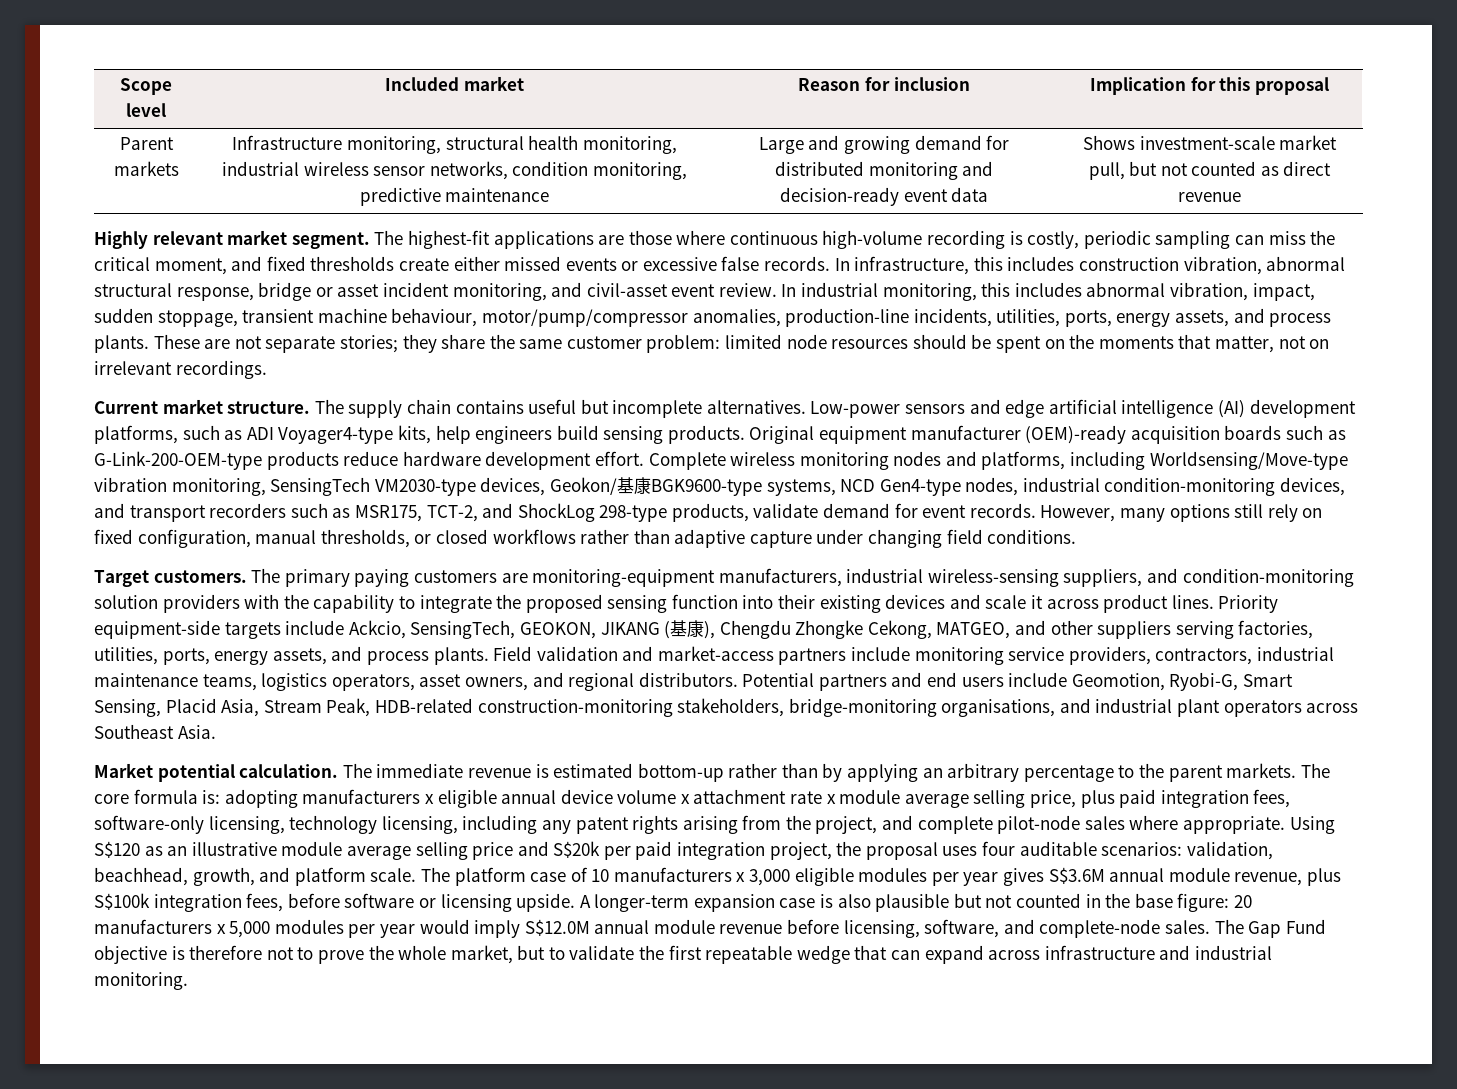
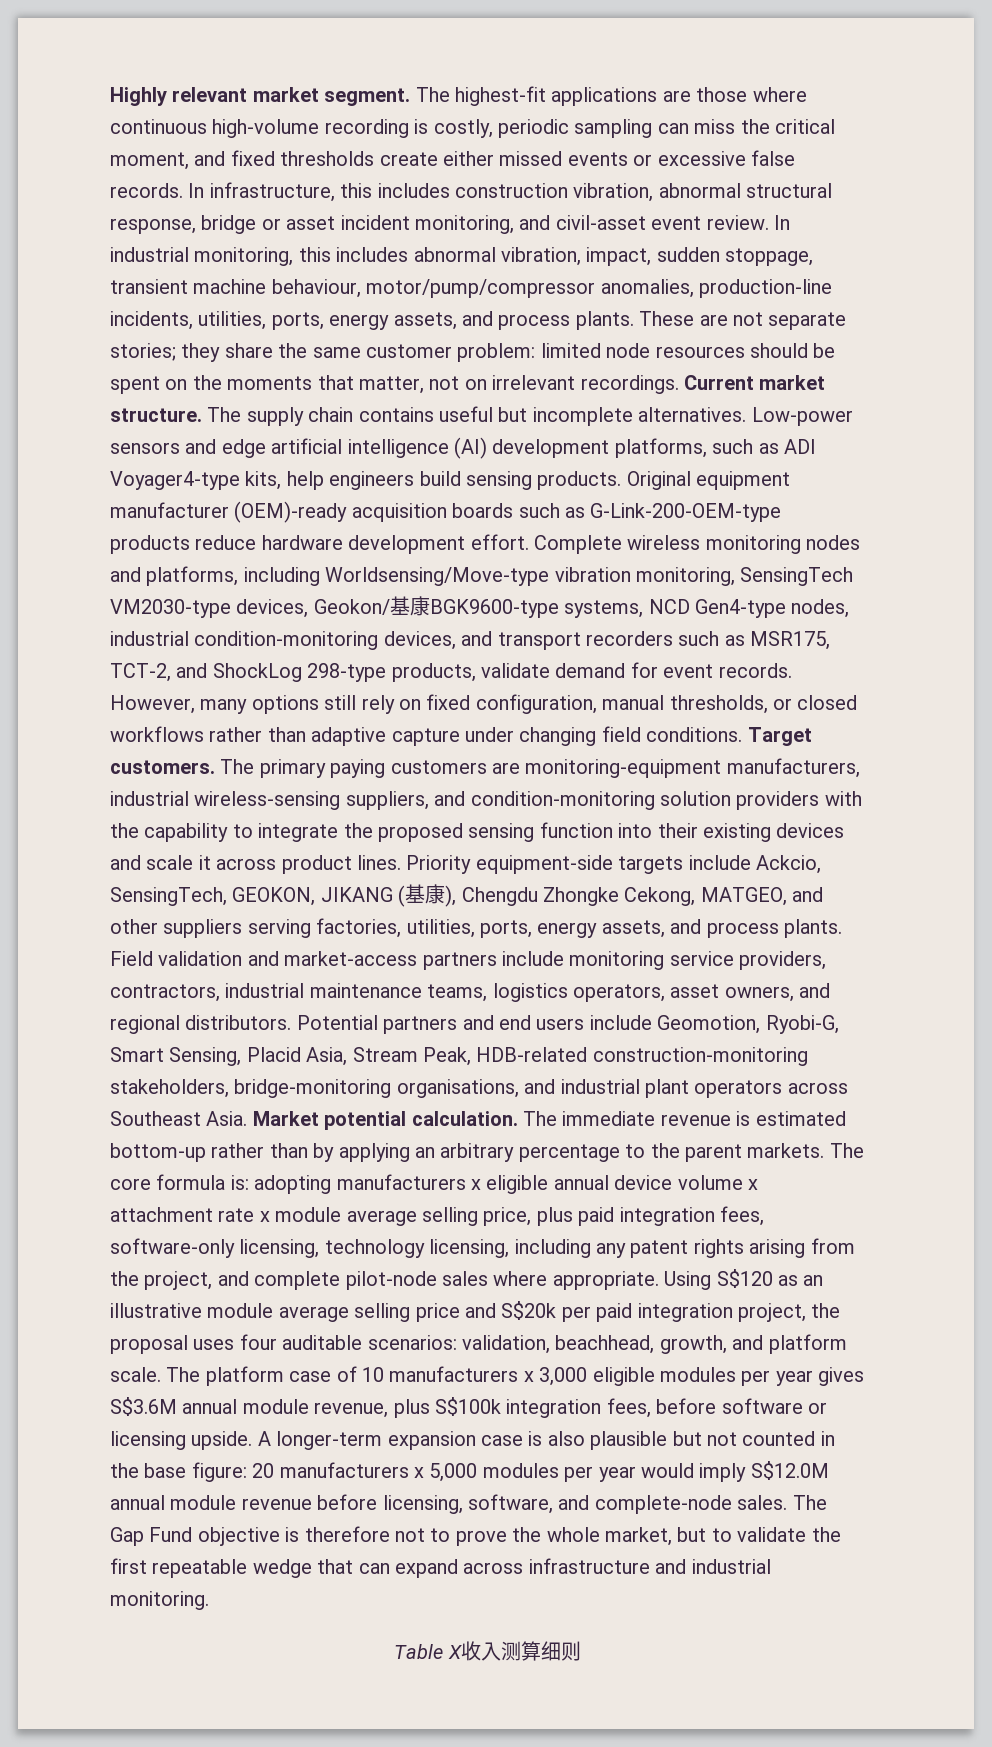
- Scope level | Included market | Reason for inclusion | Implication for this proposal
- Parent markets | Infrastructure monitoring, structural health monitoring, industrial wireless sensor networks, condition monitoring, predictive maintenance | Large and growing demand for distributed monitoring and decision-ready event data | Shows investment-scale market pull, but not counted as direct revenue
- These are not separate stories; they share the same customer problem: limited node resources should be spent on the moments that matter, not on irrelevant recordings.
- Current market structure.
+ These are not separate stories; they share the same customer problem: limited node resources should be spent on the moments that matter, not on irrelevant recordings. Current market structure.
- However, many options still rely on fixed configuration, manual thresholds, or closed workflows rather than adaptive capture under changing field conditions.
- Target customers.
+ However, many options still rely on fixed configuration, manual thresholds, or closed workflows rather than adaptive capture under changing field conditions. Target customers.
- Potential partners and end users include Geomotion, Ryobi-G, Smart Sensing, Placid Asia, Stream Peak, HDB-related construction-monitoring stakeholders, bridge-monitoring organisations, and industrial plant operators across Southeast Asia.
- Market potential calculation.
+ Potential partners and end users include Geomotion, Ryobi-G, Smart Sensing, Placid Asia, Stream Peak, HDB-related construction-monitoring stakeholders, bridge-monitoring organisations, and industrial plant operators across Southeast Asia. Market potential calculation.
+ Table X收入测算细则

